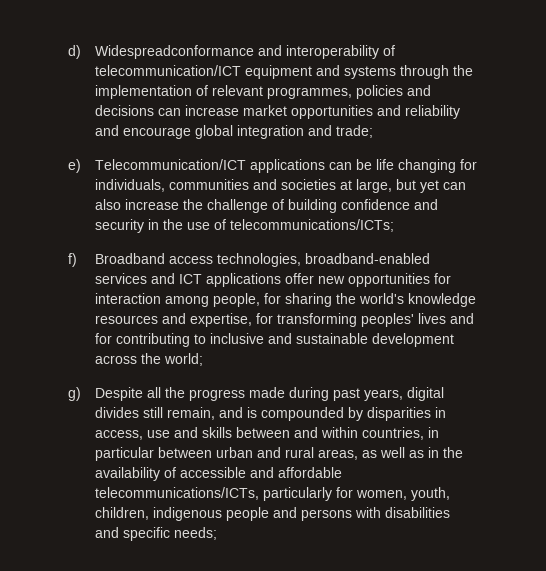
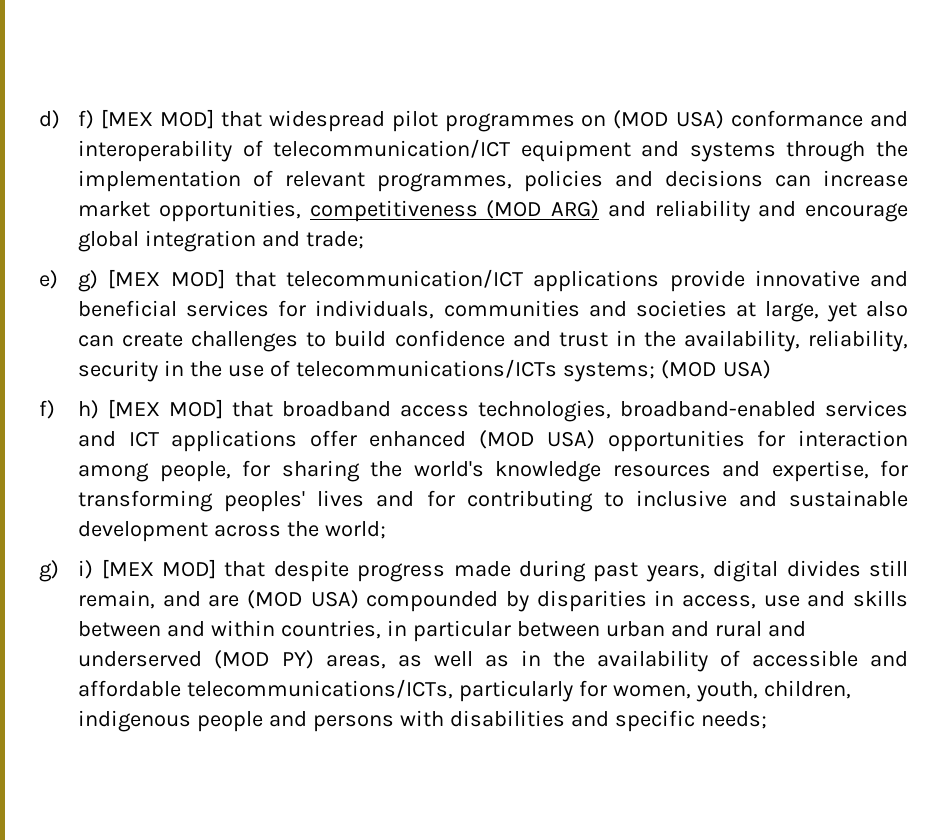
- d) Widespreadconformance and interoperability of telecommunication/ICT equipment and systems through the implementation of relevant programmes, policies and decisions can increase market opportunities and reliability and encourage global integration and trade;
+ d) f) [MEX MOD] that widespread pilot programmes on (MOD USA) conformance and interoperability of telecommunication/ICT equipment and systems through the implementation of relevant programmes, policies and decisions can increase market opportunities, competitiveness (MOD ARG) and reliability and encourage global integration and trade;
- e) Telecommunication/ICT applications can be life changing for individuals, communities and societies at large, but yet can also increase the challenge of building confidence and security in the use of telecommunications/ICTs;
- f) Broadband access technologies, broadband-enabled services and ICT applications offer new opportunities for interaction among people, for sharing the world's knowledge resources and expertise, for transforming peoples' lives and for contributing to inclusive and sustainable development across the world;
+ e) g) [MEX MOD] that telecommunication/ICT applications provide innovative and beneficial services for individuals, communities and societies at large, yet also can create challenges to build confidence and trust in the availability, reliability, security in the use of telecommunications/ICTs systems; (MOD USA)
+ f) h) [MEX MOD] that broadband access technologies, broadband-enabled services and ICT applications offer enhanced (MOD USA) opportunities for interaction among people, for sharing the world's knowledge resources and expertise, for transforming peoples' lives and for contributing to inclusive and sustainable development across the world;
- g) Despite all the progress made during past years, digital divides still remain, and is compounded by disparities in access, use and skills between and within countries, in particular between urban and rural areas, as well as in the availability of accessible and affordable telecommunications/ICTs, particularly for women, youth, children, indigenous people and persons with disabilities and specific needs;
+ g) i) [MEX MOD] that despite progress made during past years, digital divides still remain, and are (MOD USA) compounded by disparities in access, use and skills between and within countries, in particular between urban and rural and underserved (MOD PY) areas, as well as in the availability of accessible and affordable telecommunications/ICTs, particularly for women, youth, children, indigenous people and persons with disabilities and specific needs;

